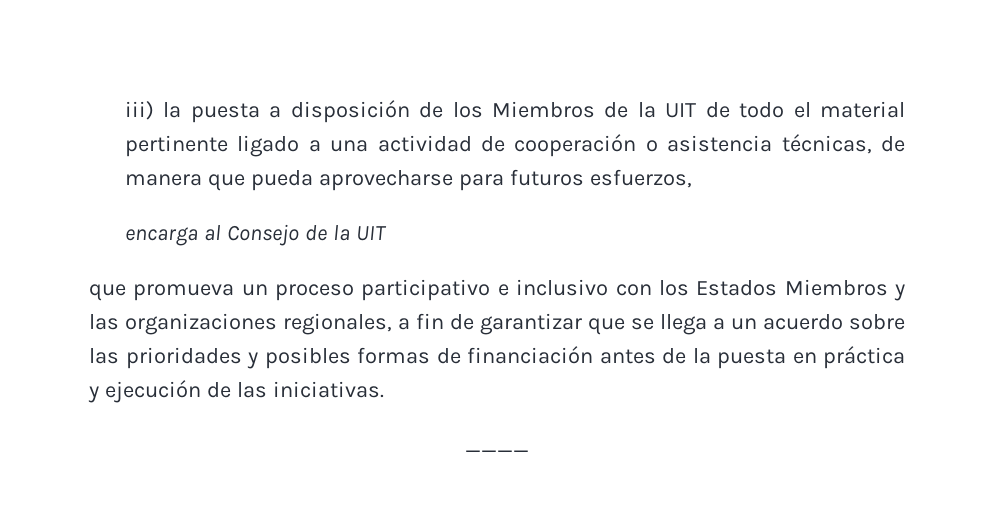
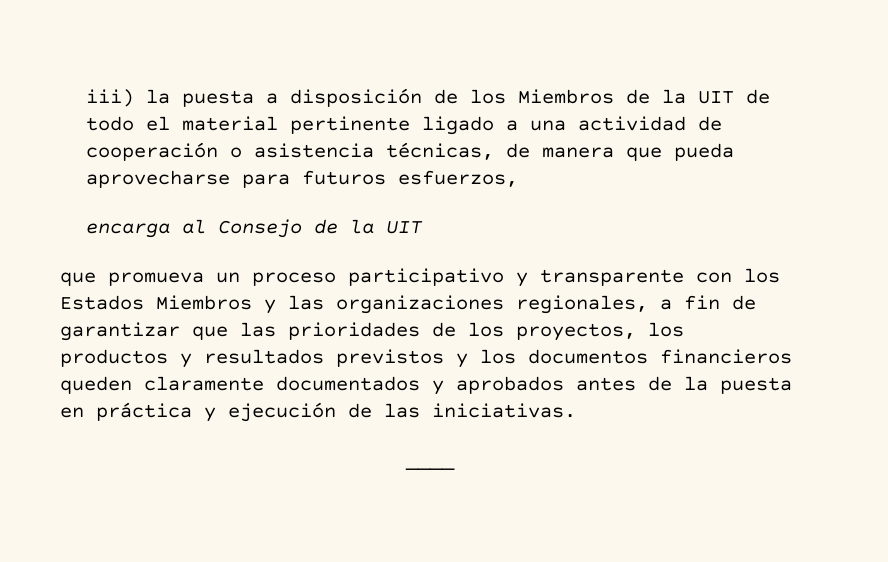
- que promueva un proceso participativo e inclusivo con los Estados Miembros y las organizaciones regionales, a fin de garantizar que se llega a un acuerdo sobre las prioridades y posibles formas de financiación antes de la puesta en práctica y ejecución de las iniciativas.
+ que promueva un proceso participativo y transparente con los Estados Miembros y las organizaciones regionales, a fin de garantizar que las prioridades de los proyectos, los productos y resultados previstos y los documentos financieros queden claramente documentados y aprobados antes de la puesta en práctica y ejecución de las iniciativas.

